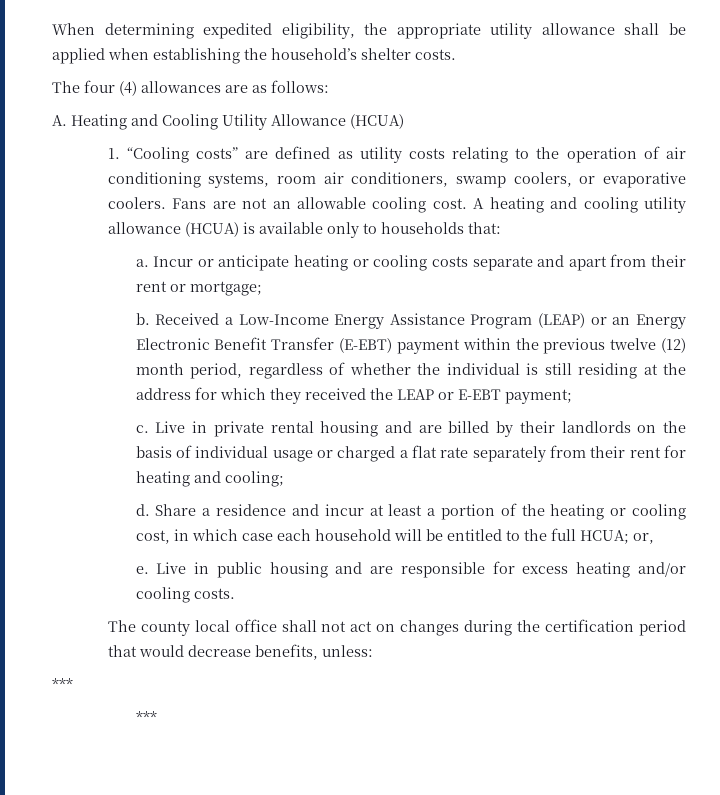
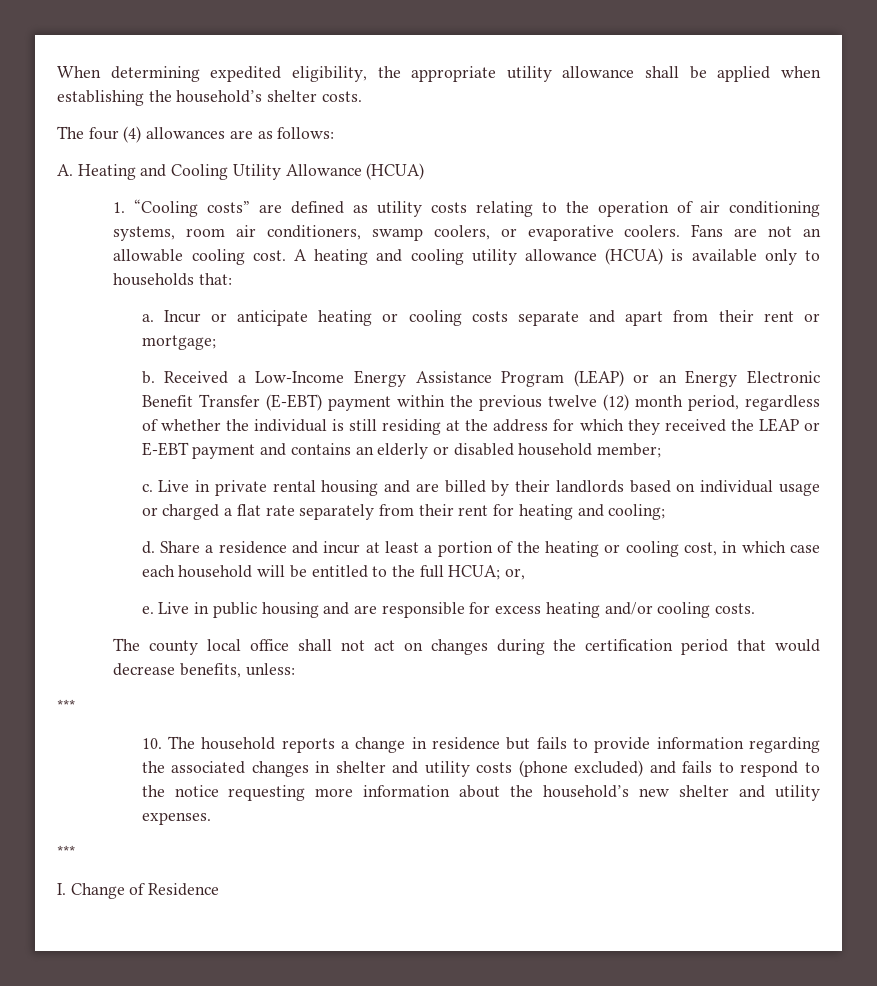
- Received a Low-Income Energy Assistance Program (LEAP) or an Energy Electronic Benefit Transfer (E-EBT) payment within the previous twelve (12) month period, regardless of whether the individual is still residing at the address for which they received the LEAP or E-EBT payment;
+ Received a Low-Income Energy Assistance Program (LEAP) or an Energy Electronic Benefit Transfer (E-EBT) payment within the previous twelve (12) month period, regardless of whether the individual is still residing at the address for which they received the LEAP or E-EBT payment and contains an elderly or disabled household member;
- Live in private rental housing and are billed by their landlords on the basis of individual usage or charged a flat rate separately from their rent for heating and cooling;
+ Live in private rental housing and are billed by their landlords based on individual usage or charged a flat rate separately from their rent for heating and cooling;
  The county local office shall not act on changes during the certification period that would decrease benefits, unless:
  ***
+ 10. The household reports a change in residence but fails to provide information regarding the associated changes in shelter and utility costs (phone excluded) and fails to respond to the notice requesting more information about the household’s new shelter and utility expenses.
  ***
+ I. Change of Residence

